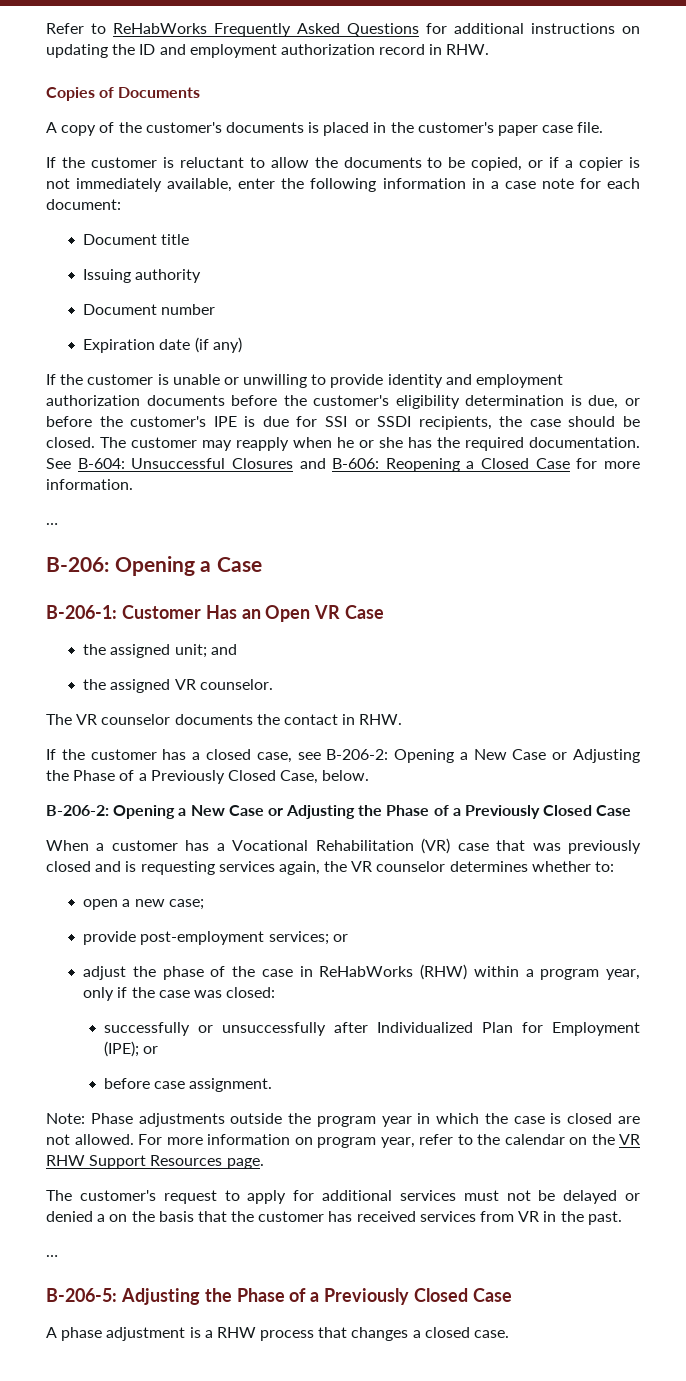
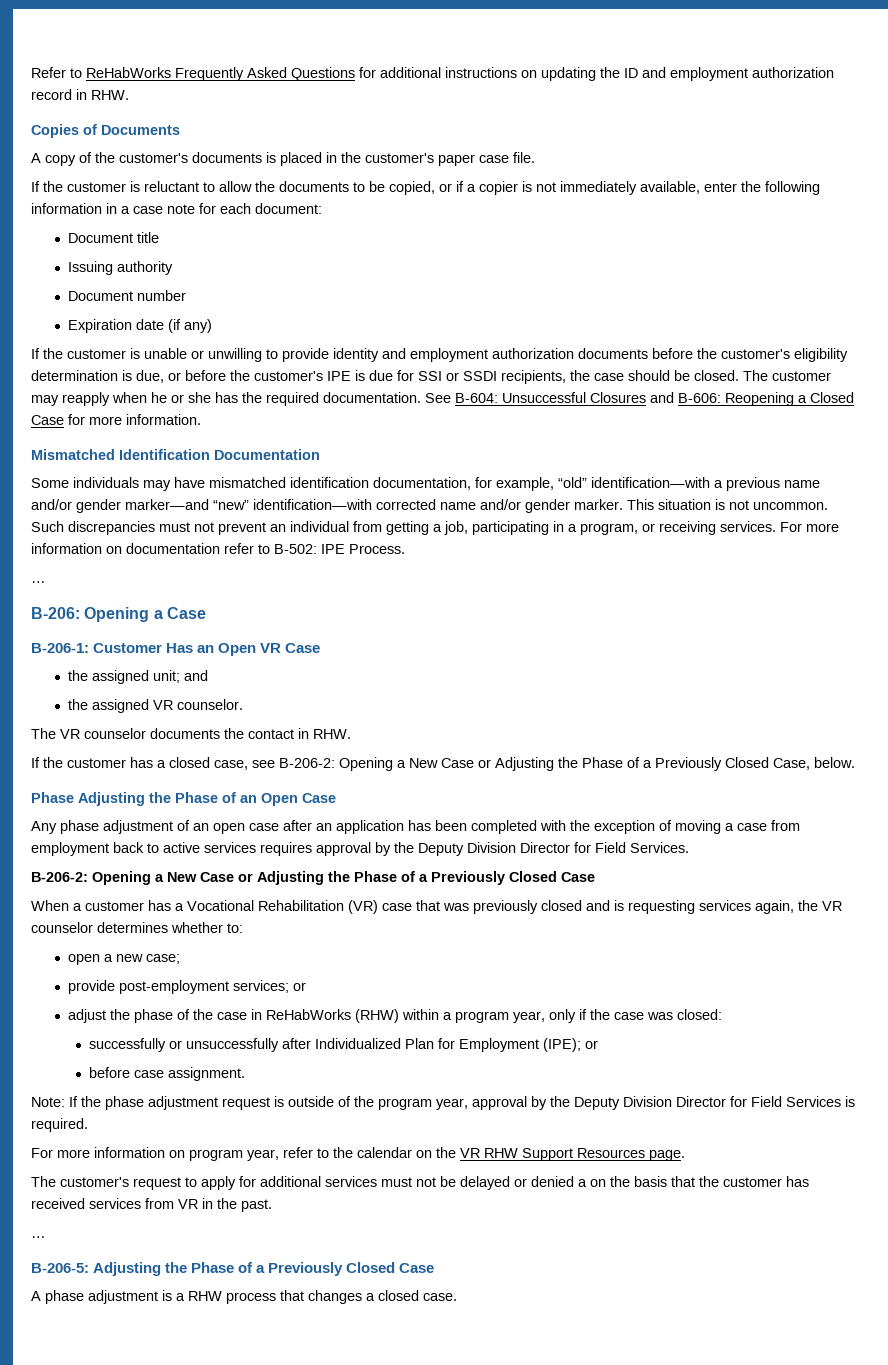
+ Mismatched Identification Documentation
+ Some individuals may have mismatched identification documentation, for example, “old” identification—with a previous name and/or gender marker—and “new” identification—with corrected name and/or gender marker. This situation is not uncommon. Such discrepancies must not prevent an individual from getting a job, participating in a program, or receiving services. For more information on documentation refer to B-502: IPE Process.
+ Phase Adjusting the Phase of an Open Case
+ Any phase adjustment of an open case after an application has been completed with the exception of moving a case from employment back to active services requires approval by the Deputy Division Director for Field Services.
- Note: Phase adjustments outside the program year in which the case is closed are not allowed. For more information on program year, refer to the calendar on the VR RHW Support Resources page.
+ Note: If the phase adjustment request is outside of the program year, approval by the Deputy Division Director for Field Services is required.
+ For more information on program year, refer to the calendar on the VR RHW Support Resources page.

